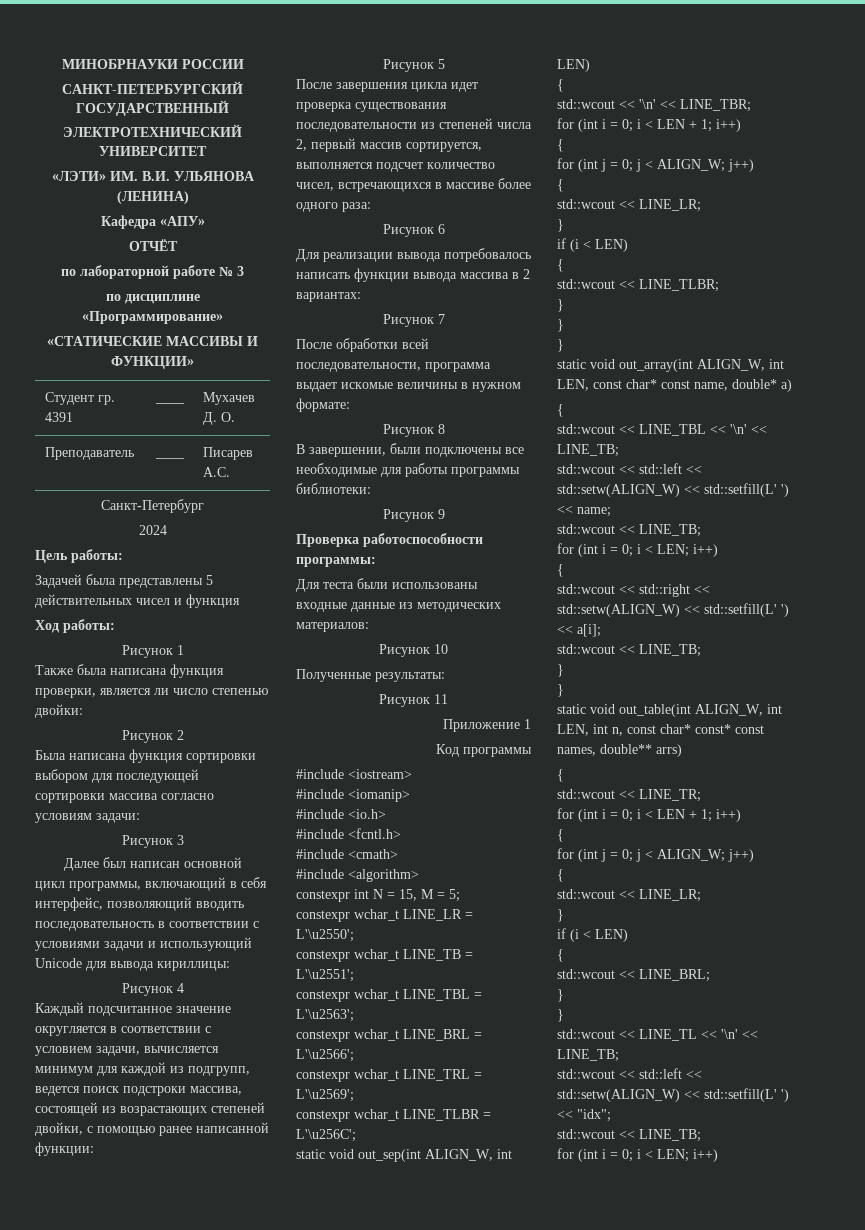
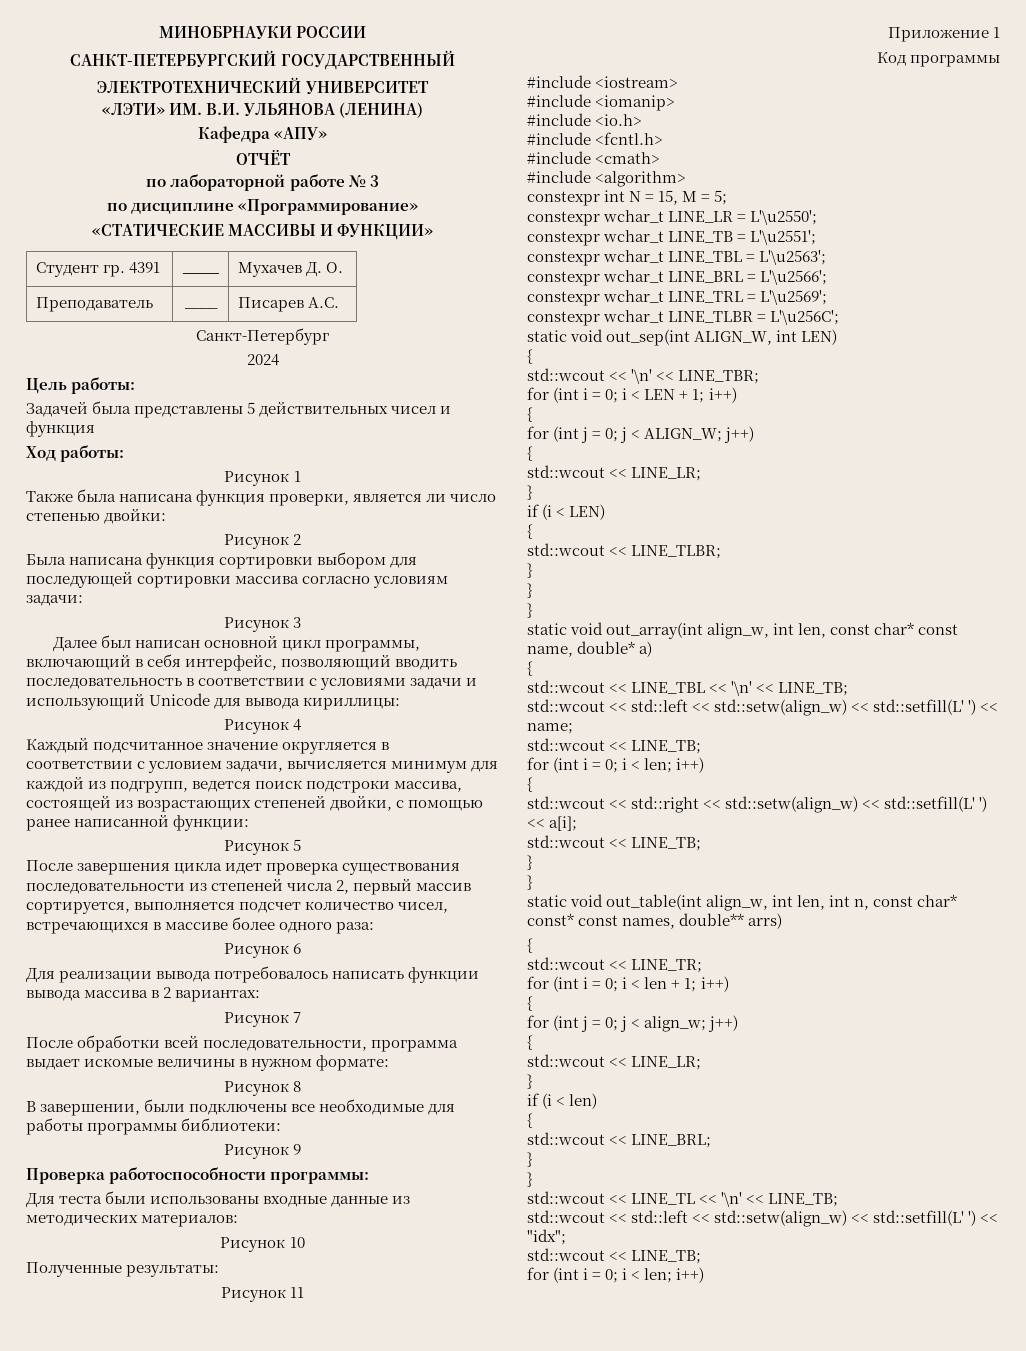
- static void out_array(int ALIGN_W, int LEN, const char* const name, double* a)
+ static void out_array(int align_w, int len, const char* const name, double* a)
- std::wcout << std::left << std::setw(ALIGN_W) << std::setfill(L' ') << name;
+ std::wcout << std::left << std::setw(align_w) << std::setfill(L' ') << name;
  std::wcout << LINE_TB;
- for (int i = 0; i < LEN; i++)
+ for (int i = 0; i < len; i++)
- std::wcout << std::right << std::setw(ALIGN_W) << std::setfill(L' ') << a[i];
+ std::wcout << std::right << std::setw(align_w) << std::setfill(L' ') << a[i];
- static void out_table(int ALIGN_W, int LEN, int n, const char* const* const names, double** arrs)
+ static void out_table(int align_w, int len, int n, const char* const* const names, double** arrs)
  std::wcout << LINE_TR;
- for (int i = 0; i < LEN + 1; i++)
+ for (int i = 0; i < len + 1; i++)
  {
- for (int j = 0; j < ALIGN_W; j++)
+ for (int j = 0; j < align_w; j++)
  {
  std::wcout << LINE_LR;
  }
- if (i < LEN)
+ if (i < len)
- std::wcout << std::left << std::setw(ALIGN_W) << std::setfill(L' ') << "idx";
+ std::wcout << std::left << std::setw(align_w) << std::setfill(L' ') << "idx";
  std::wcout << LINE_TB;
- for (int i = 0; i < LEN; i++)
+ for (int i = 0; i < len; i++)

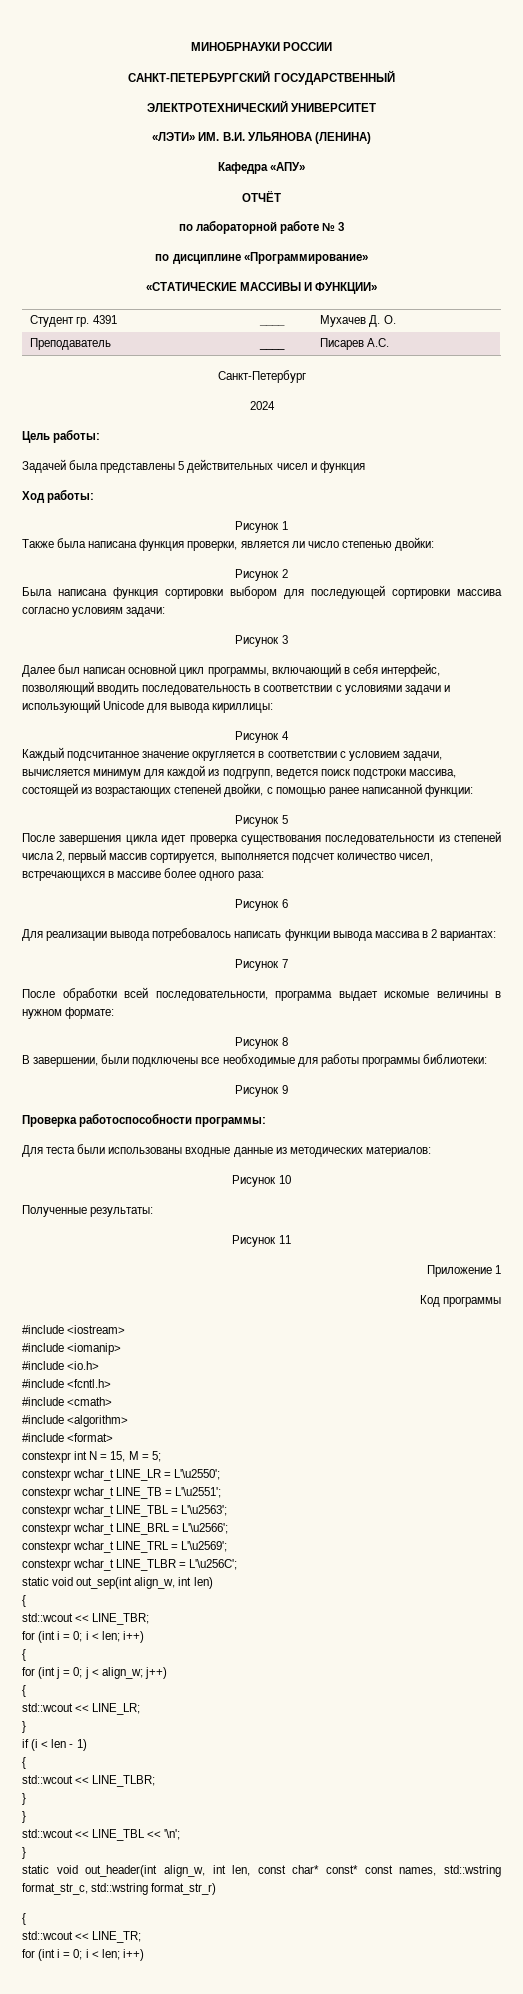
+ #include <format>
- static void out_sep(int ALIGN_W, int LEN)
+ static void out_sep(int align_w, int len)
  {
- std::wcout << '\n' << LINE_TBR;
+ std::wcout << LINE_TBR;
- for (int i = 0; i < LEN + 1; i++)
- {
- for (int j = 0; j < ALIGN_W; j++)
- {
- std::wcout << LINE_LR;
- }
- if (i < LEN)
- {
- std::wcout << LINE_TLBR;
- }
- }
- }
- static void out_array(int align_w, int len, const char* const name, double* a)
- {
- std::wcout << LINE_TBL << '\n' << LINE_TB;
- std::wcout << std::left << std::setw(align_w) << std::setfill(L' ') << name;
- std::wcout << LINE_TB;
- std::wcout << std::right << std::setw(align_w) << std::setfill(L' ') << a[i];
- std::wcout << LINE_TB;
- }
- }
- static void out_table(int align_w, int len, int n, const char* const* const names, double** arrs)
- {
- std::wcout << LINE_TR;
- for (int i = 0; i < len + 1; i++)
- {
- if (i < len)
+ if (i < len - 1)
  {
- std::wcout << LINE_BRL;
+ std::wcout << LINE_TLBR;
- std::wcout << LINE_TL << '\n' << LINE_TB;
- std::wcout << std::left << std::setw(align_w) << std::setfill(L' ') << "idx";
- std::wcout << LINE_TB;
+ std::wcout << LINE_TBL << '\n';
+ }
+ static void out_header(int align_w, int len, const char* const* const names, std::wstring format_str_c, std::wstring format_str_r)
+ {
+ std::wcout << LINE_TR;

